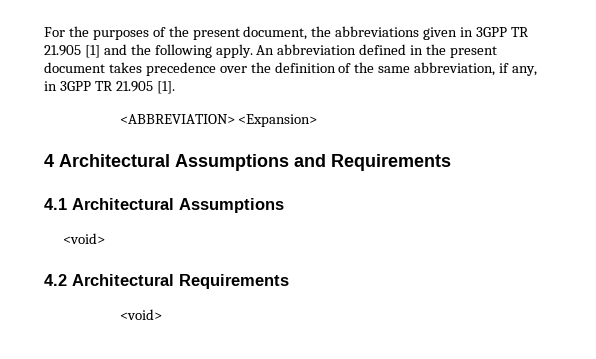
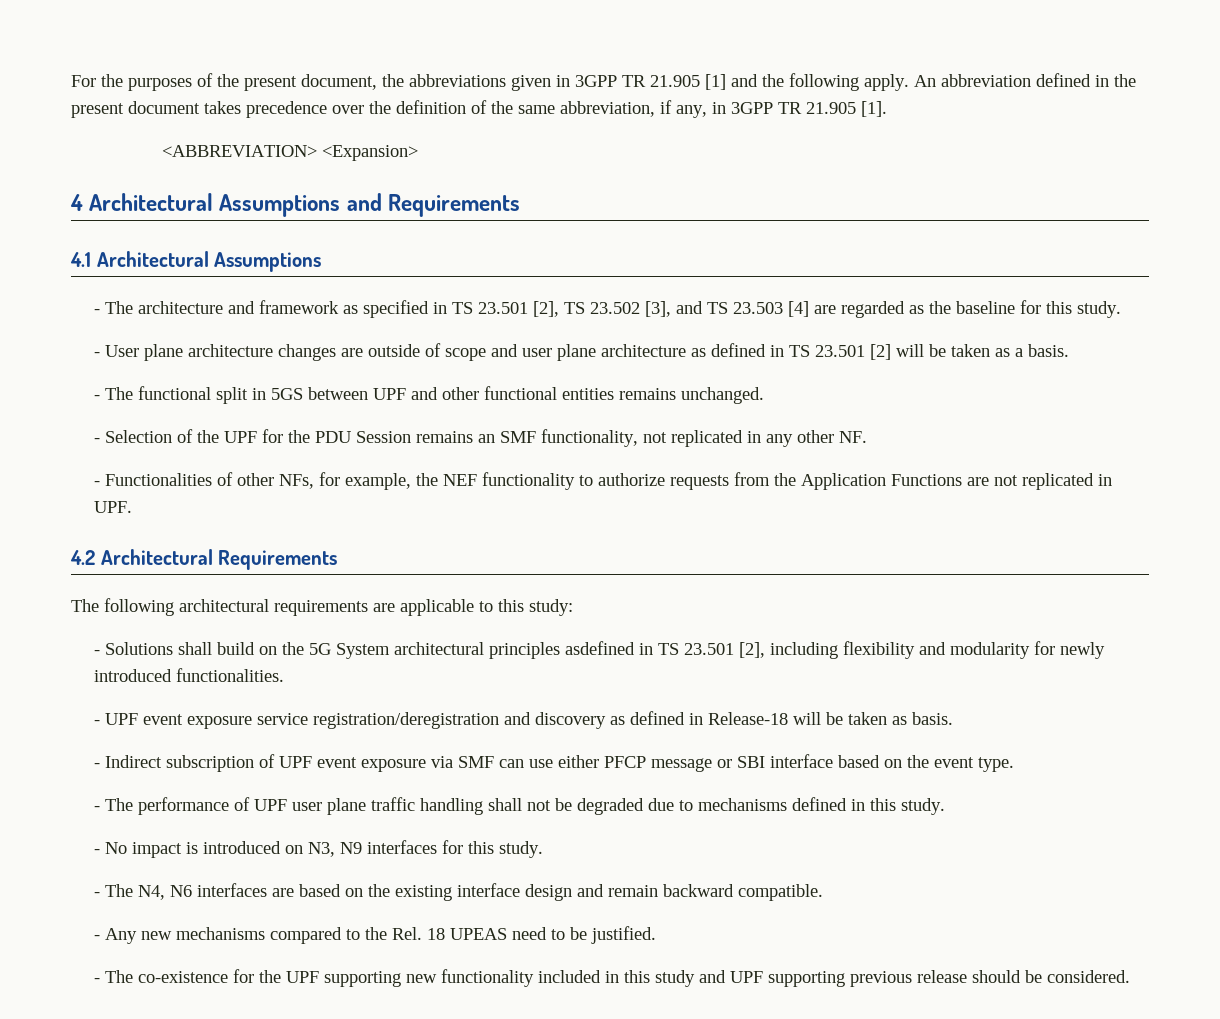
  4.1 Architectural Assumptions
- <void>
+ - The architecture and framework as specified in TS 23.501 [2], TS 23.502 [3], and TS 23.503 [4] are regarded as the baseline for this study.
+ - User plane architecture changes are outside of scope and user plane architecture as defined in TS 23.501 [2] will be taken as a basis.
+ - The functional split in 5GS between UPF and other functional entities remains unchanged.
+ - Selection of the UPF for the PDU Session remains an SMF functionality, not replicated in any other NF.
+ - Functionalities of other NFs, for example, the NEF functionality to authorize requests from the Application Functions are not replicated in UPF.
  4.2 Architectural Requirements
- <void>
+ The following architectural requirements are applicable to this study:
+ - Solutions shall build on the 5G System architectural principles asdefined in TS 23.501 [2], including flexibility and modularity for newly introduced functionalities.
+ - UPF event exposure service registration/deregistration and discovery as defined in Release-18 will be taken as basis.
+ - Indirect subscription of UPF event exposure via SMF can use either PFCP message or SBI interface based on the event type.
+ - The performance of UPF user plane traffic handling shall not be degraded due to mechanisms defined in this study.
+ - No impact is introduced on N3, N9 interfaces for this study.
+ - The N4, N6 interfaces are based on the existing interface design and remain backward compatible.
+ - Any new mechanisms compared to the Rel. 18 UPEAS need to be justified.
+ - The co-existence for the UPF supporting new functionality included in this study and UPF supporting previous release should be considered.

